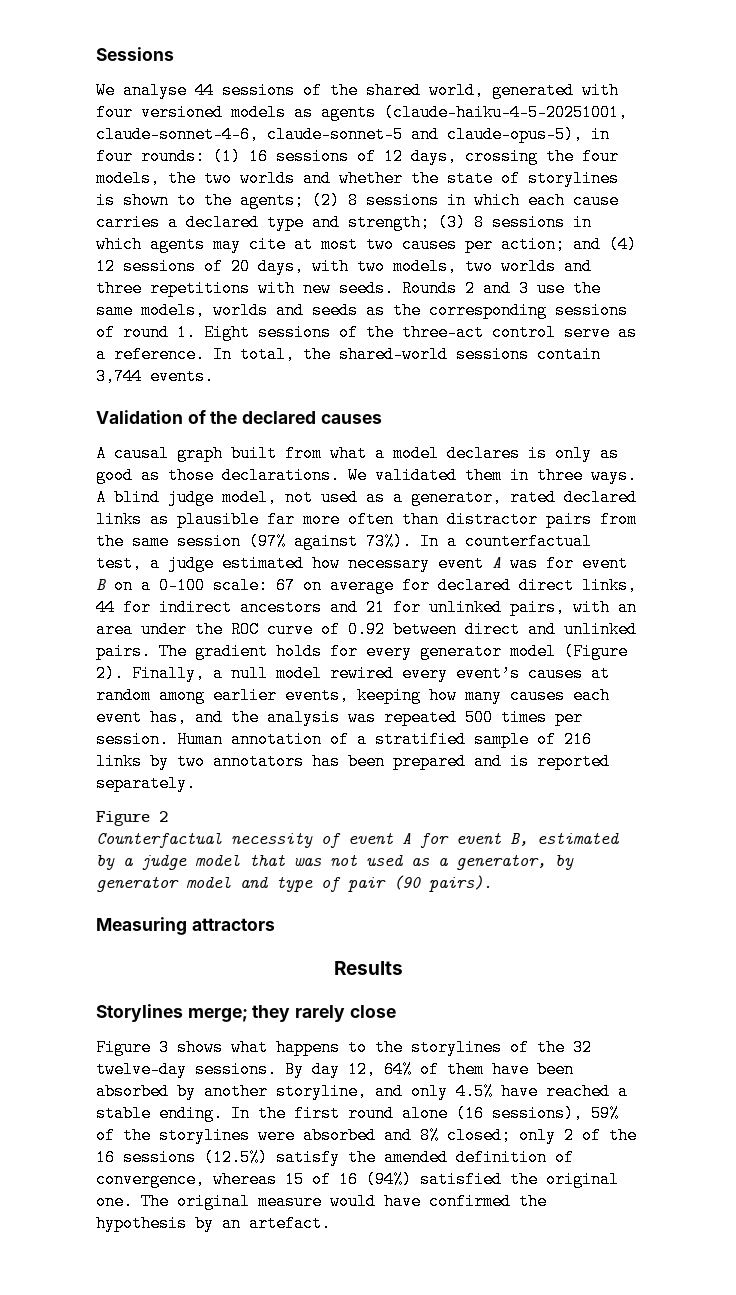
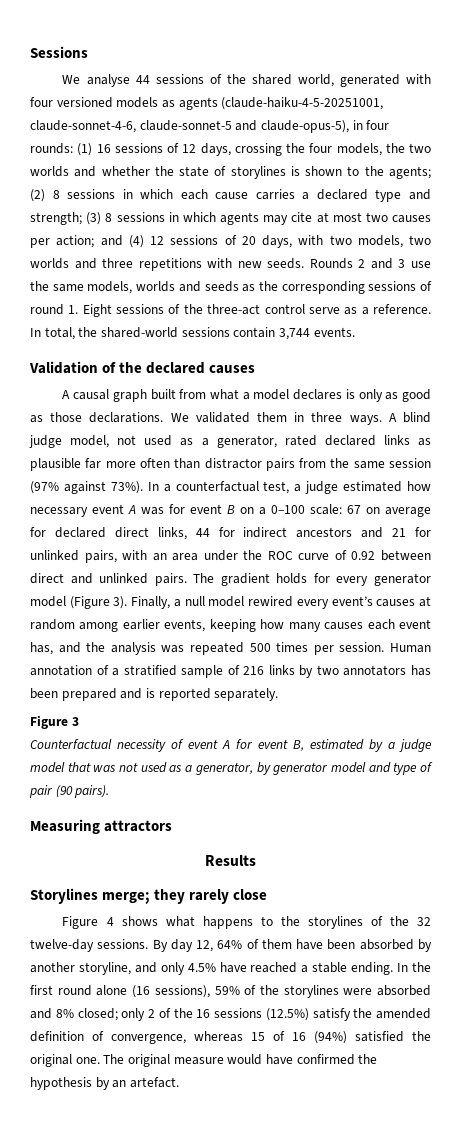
- The gradient holds for every generator model (Figure 2).
+ The gradient holds for every generator model (Figure 3).
- Figure 2
+ Figure 3
- Figure 3 shows what happens to the storylines of the 32 twelve-day sessions.
+ Figure 4 shows what happens to the storylines of the 32 twelve-day sessions.

